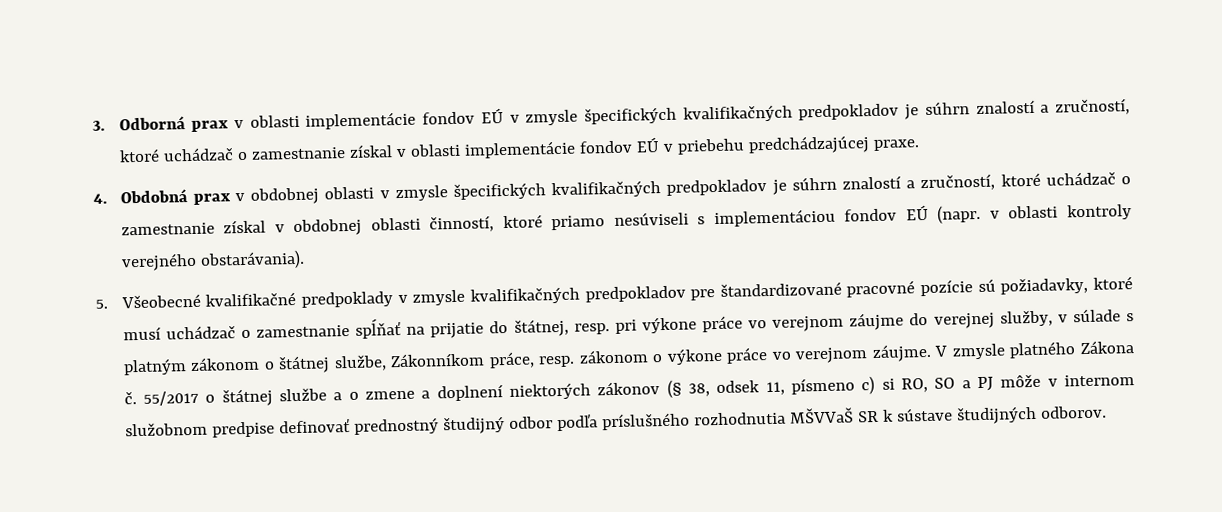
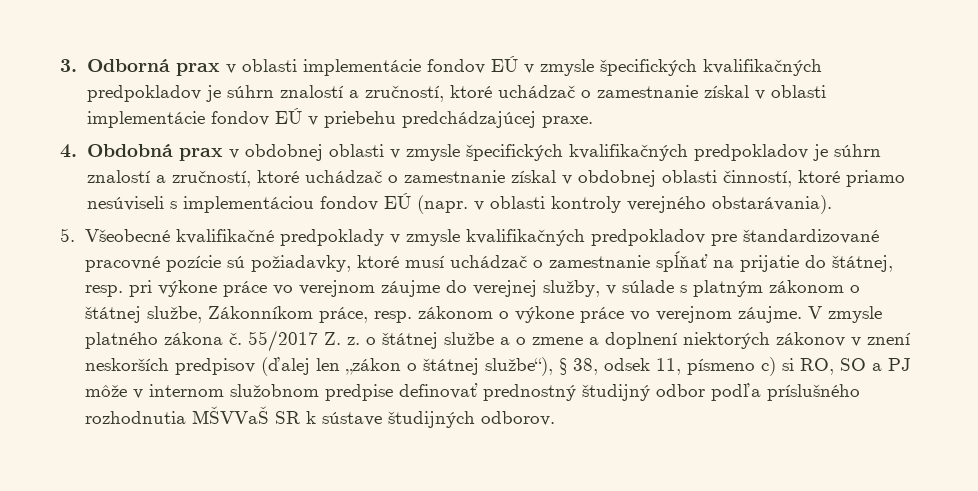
- V zmysle platného Zákona č.
+ V zmysle platného zákona č.
- 55/2017 o štátnej službe a o zmene a doplnení niektorých zákonov (§ 38, odsek 11, písmeno c) si RO, SO a PJ môže v internom služobnom predpise definovať prednostný študijný odbor podľa príslušného rozhodnutia MŠVVaŠ SR k sústave študijných odborov.
+ 55/2017 Z. z. o štátnej službe a o zmene a doplnení niektorých zákonov v znení neskorších predpisov (ďalej len „zákon o štátnej službe“), § 38, odsek 11, písmeno c) si RO, SO a PJ môže v internom služobnom predpise definovať prednostný študijný odbor podľa príslušného rozhodnutia MŠVVaŠ SR k sústave študijných odborov.

